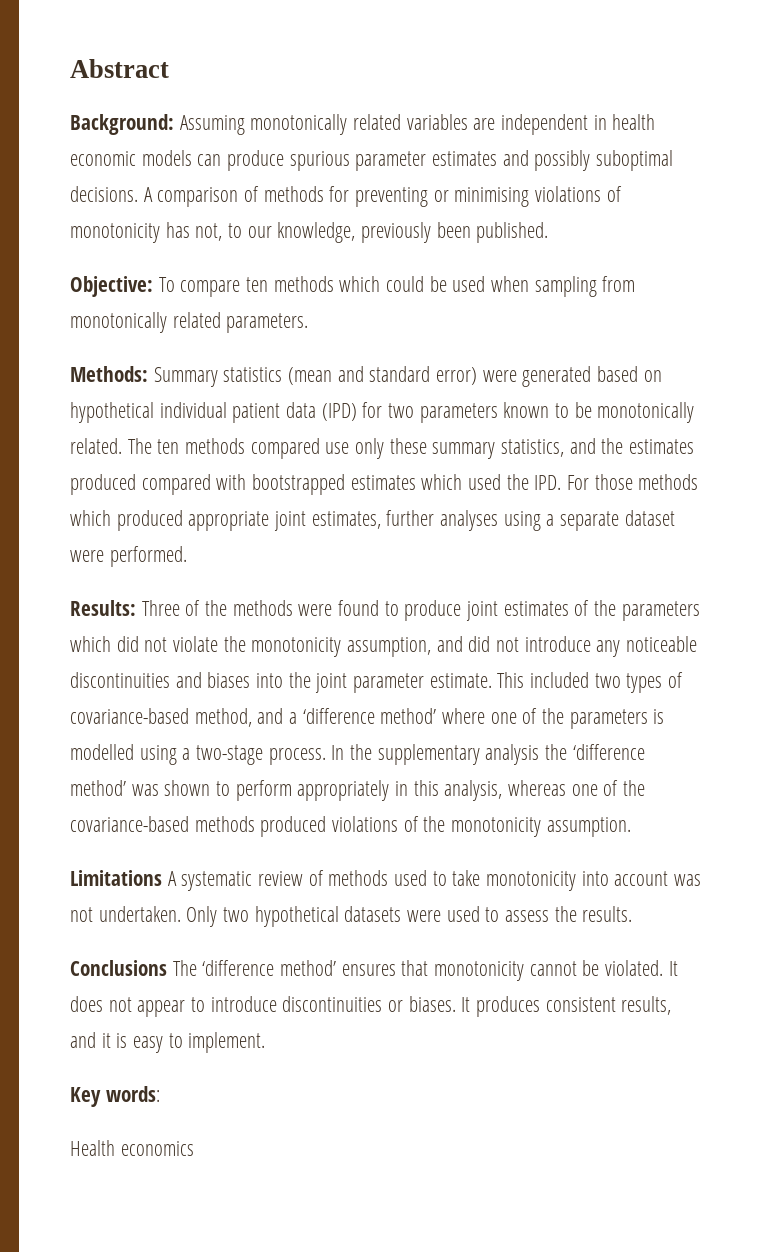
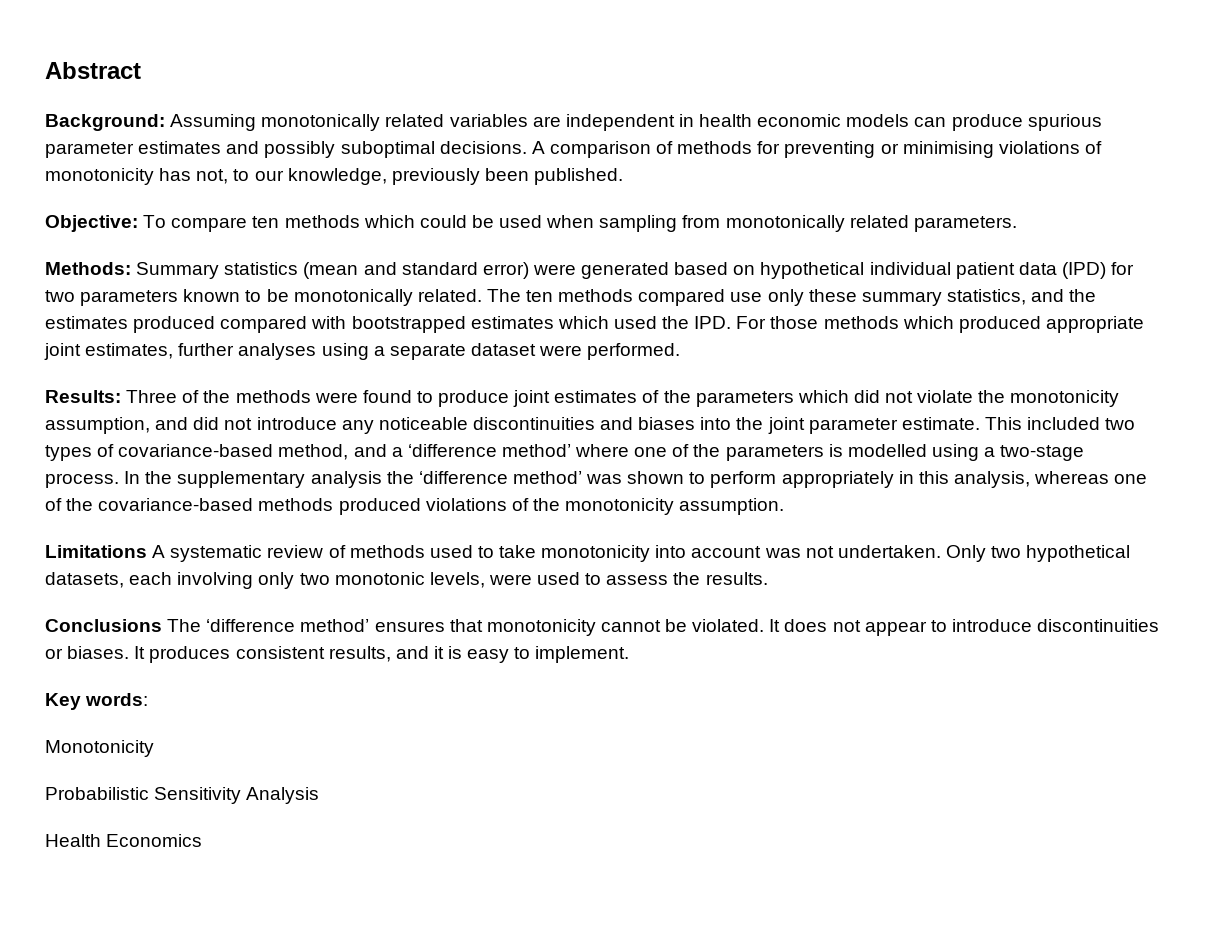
- Only two hypothetical datasets were used to assess the results.
+ Only two hypothetical datasets, each involving only two monotonic levels, were used to assess the results.
+ Monotonicity
+ Probabilistic Sensitivity Analysis
- Health economics
+ Health Economics

